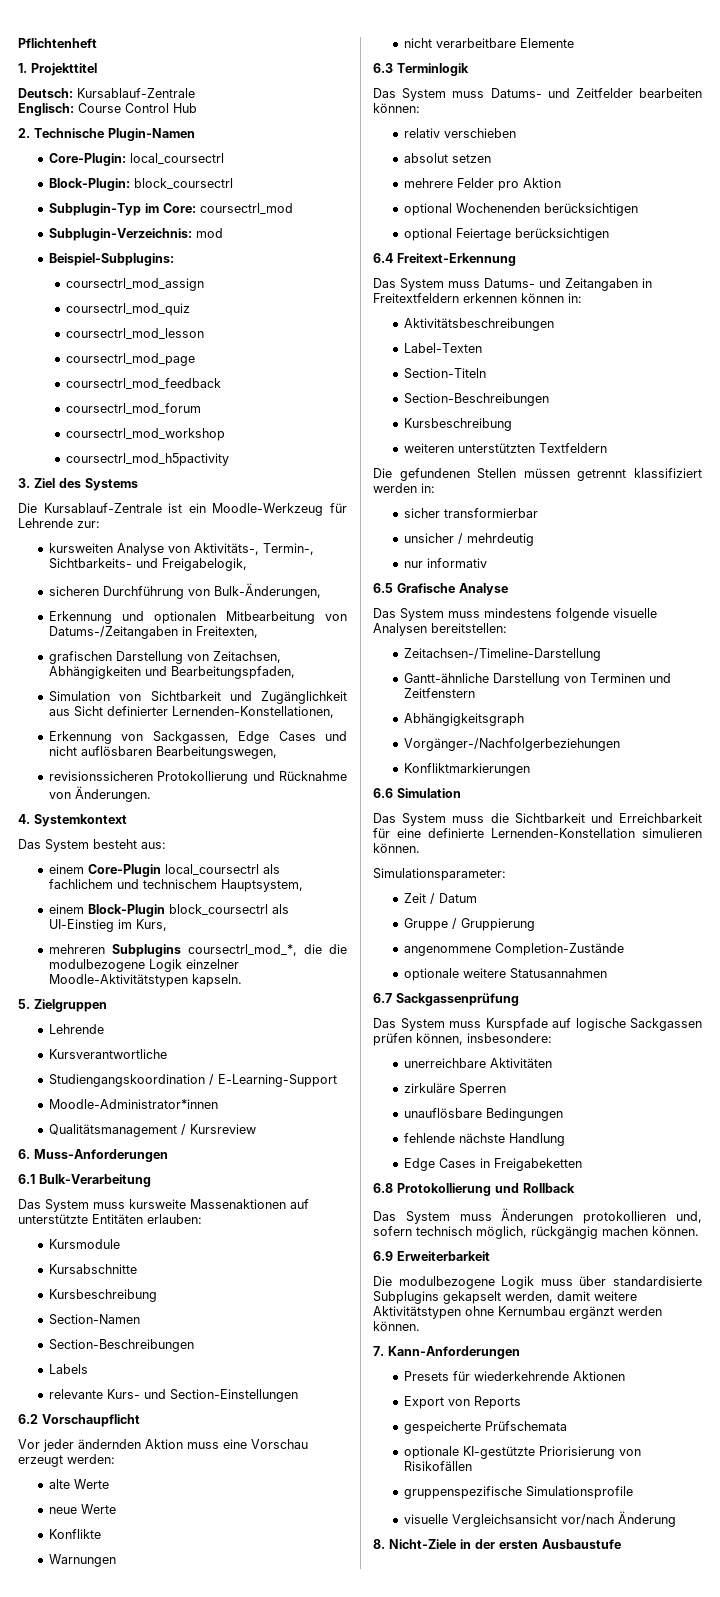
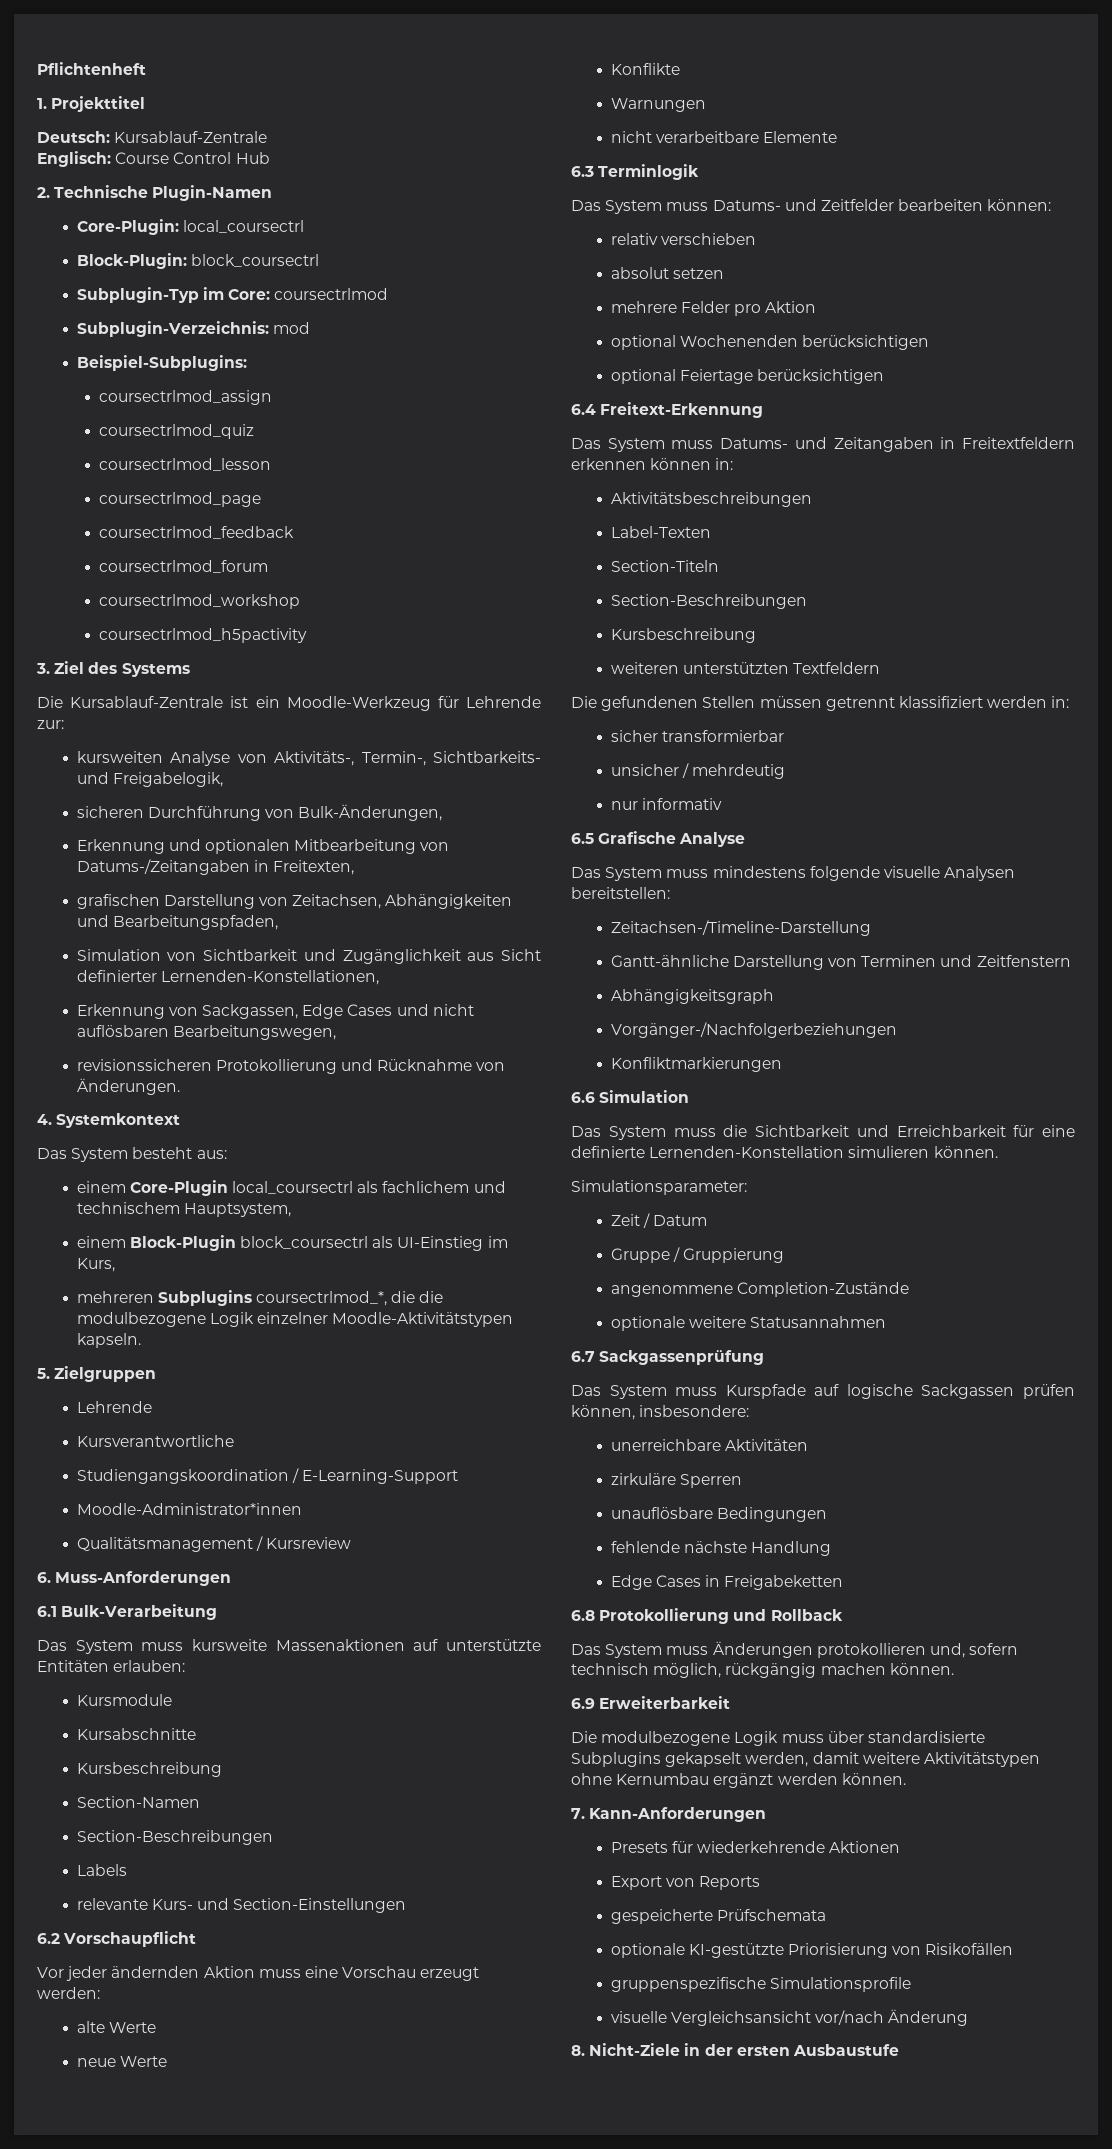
- Subplugin-Typ im Core: coursectrl_mod
+ Subplugin-Typ im Core: coursectrlmod
- coursectrl_mod_assign
- coursectrl_mod_quiz
- coursectrl_mod_lesson
- coursectrl_mod_page
- coursectrl_mod_feedback
- coursectrl_mod_forum
- coursectrl_mod_workshop
- coursectrl_mod_h5pactivity
+ coursectrlmod_assign
+ coursectrlmod_quiz
+ coursectrlmod_lesson
+ coursectrlmod_page
+ coursectrlmod_feedback
+ coursectrlmod_forum
+ coursectrlmod_workshop
+ coursectrlmod_h5pactivity
- mehreren Subplugins coursectrl_mod_*, die die modulbezogene Logik einzelner Moodle-Aktivitätstypen kapseln.
+ mehreren Subplugins coursectrlmod_*, die die modulbezogene Logik einzelner Moodle-Aktivitätstypen kapseln.

